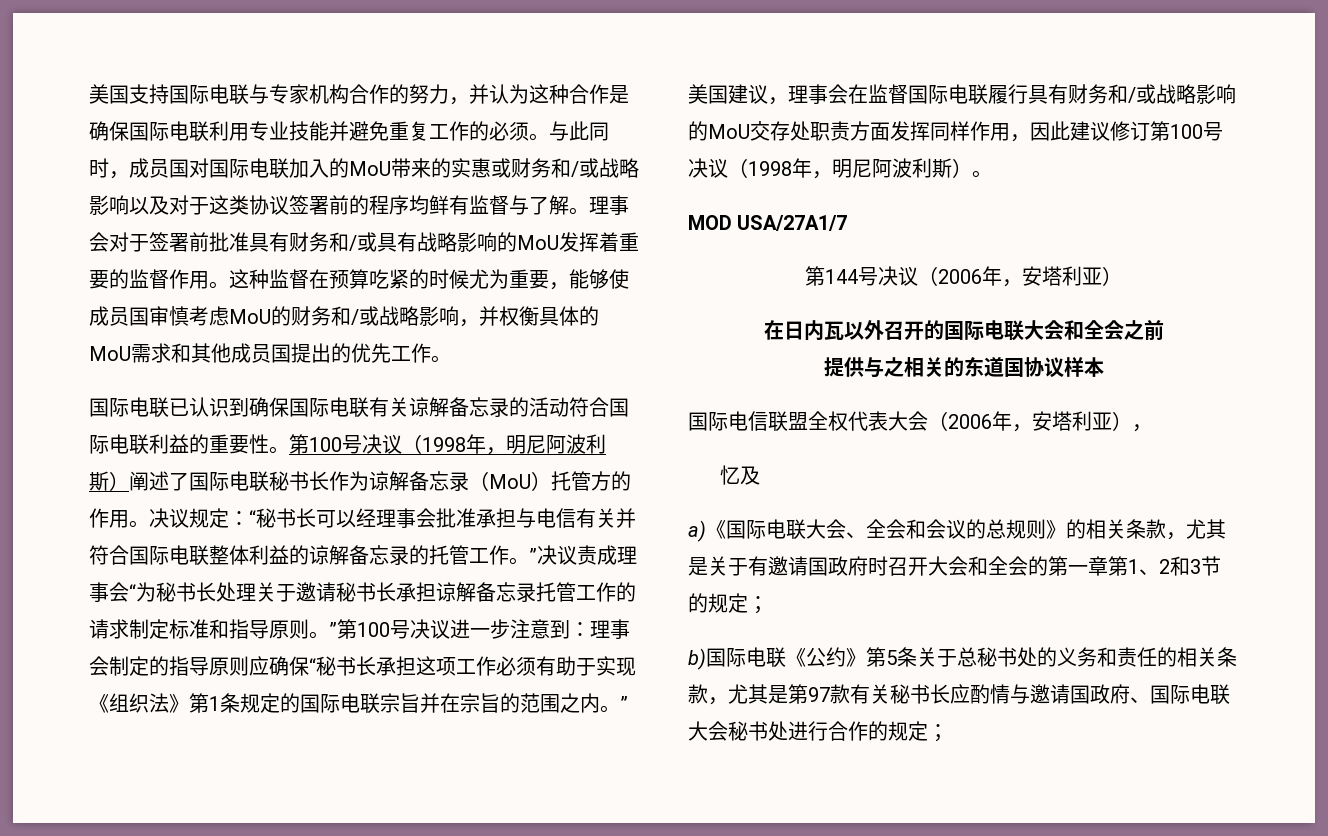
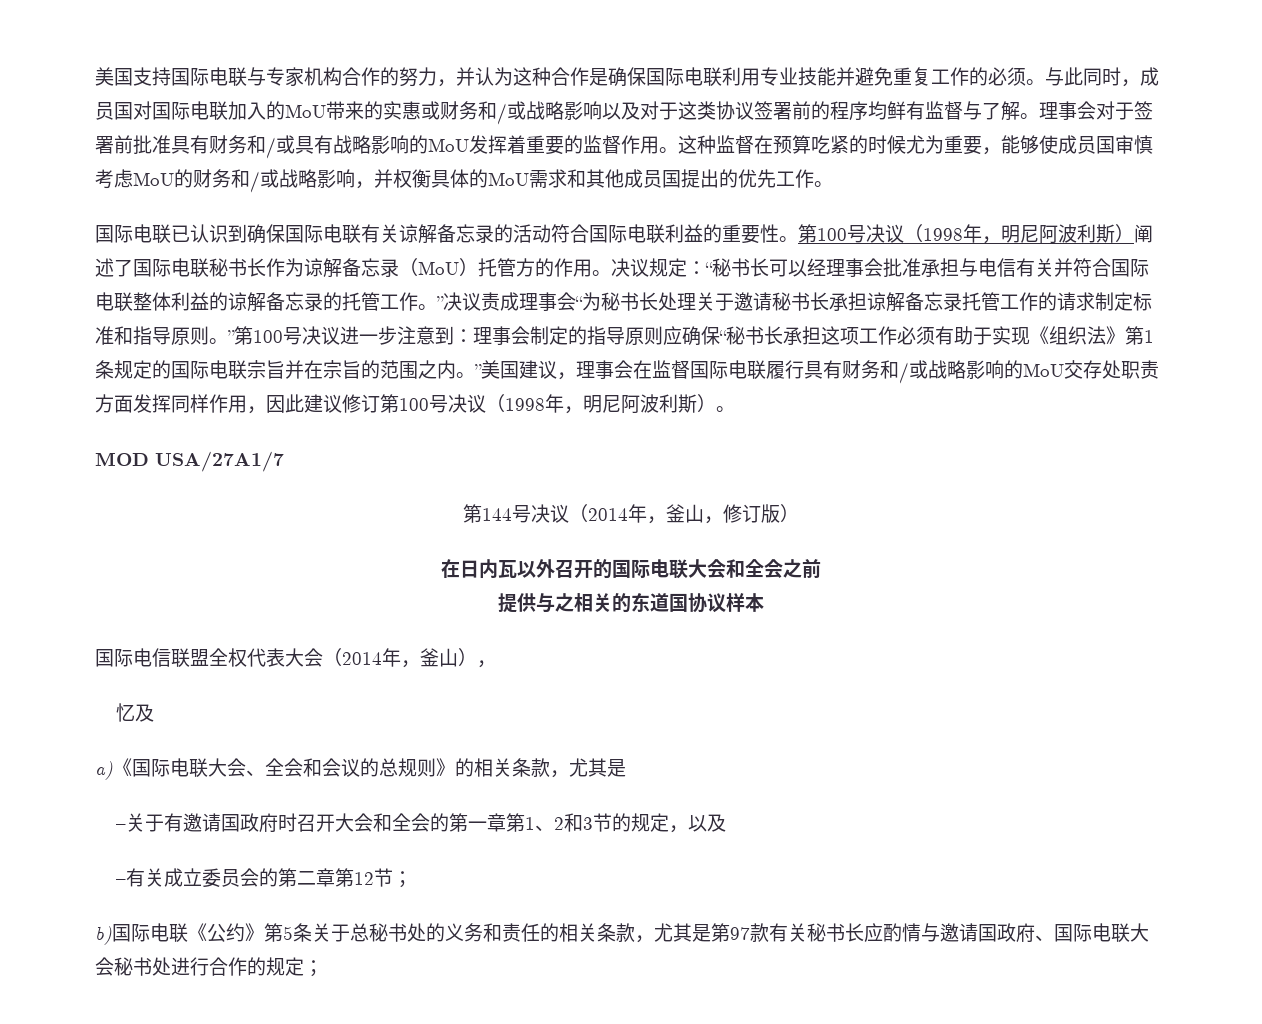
- 第144号决议（2006年，安塔利亚）
+ 第144号决议（2014年，釜山，修订版）
- 国际电信联盟全权代表大会（2006年，安塔利亚），
+ 国际电信联盟全权代表大会（2014年，釜山），
- a)《国际电联大会、全会和会议的总规则》的相关条款，尤其是关于有邀请国政府时召开大会和全会的第一章第1、2和3节的规定；
+ a)《国际电联大会、全会和会议的总规则》的相关条款，尤其是
+ –关于有邀请国政府时召开大会和全会的第一章第1、2和3节的规定，以及
+ –有关成立委员会的第二章第12节；

